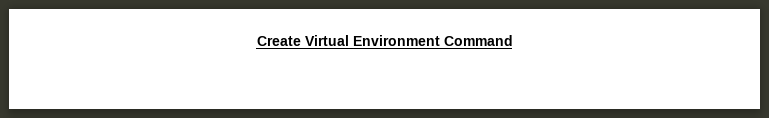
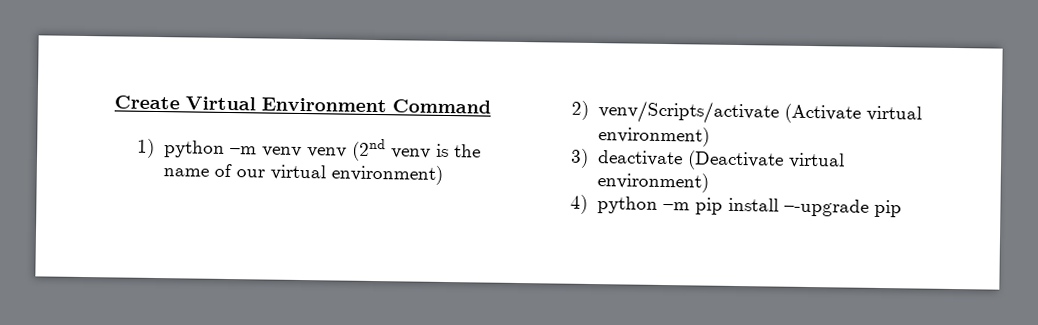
+ 1) python –m venv venv (2nd venv is the name of our virtual environment)
+ 2) venv/Scripts/activate (Activate virtual environment)
+ 3) deactivate (Deactivate virtual environment)
+ 4) python –m pip install –-upgrade pip

